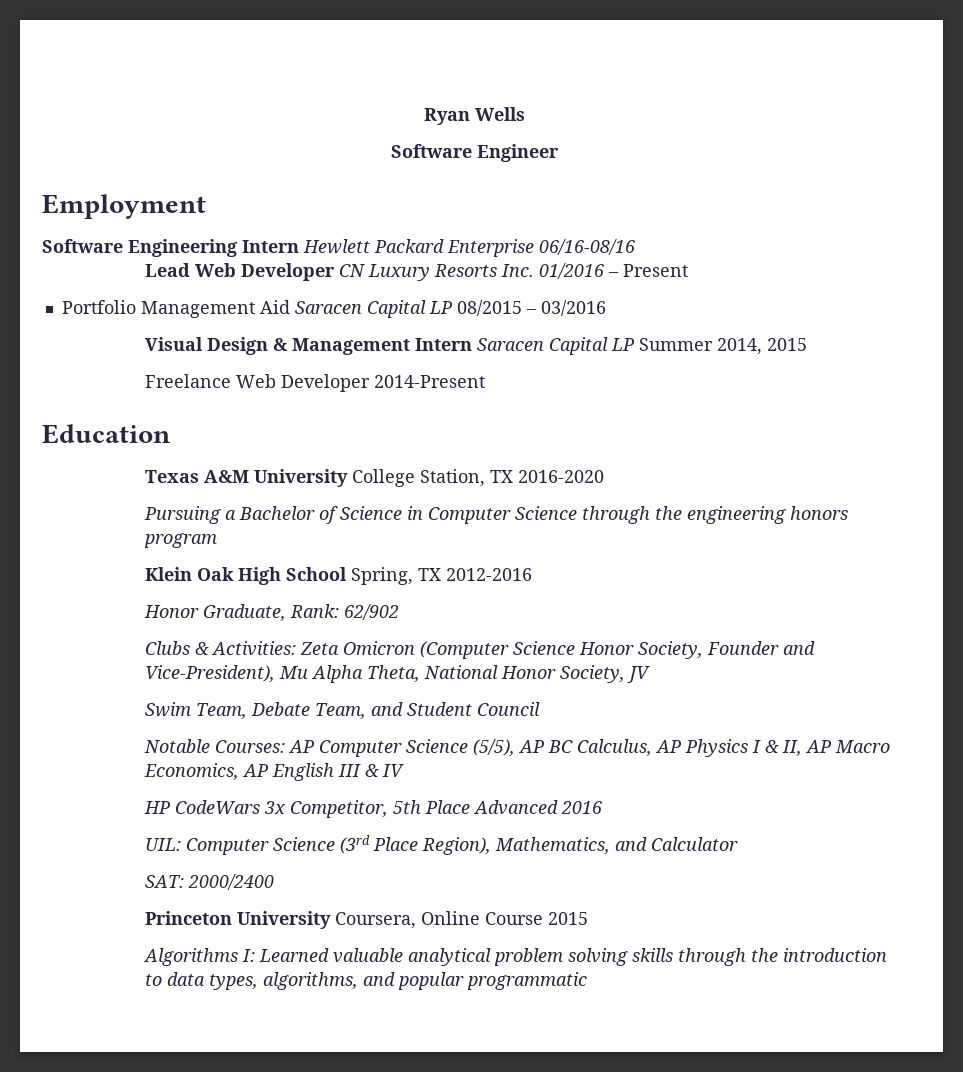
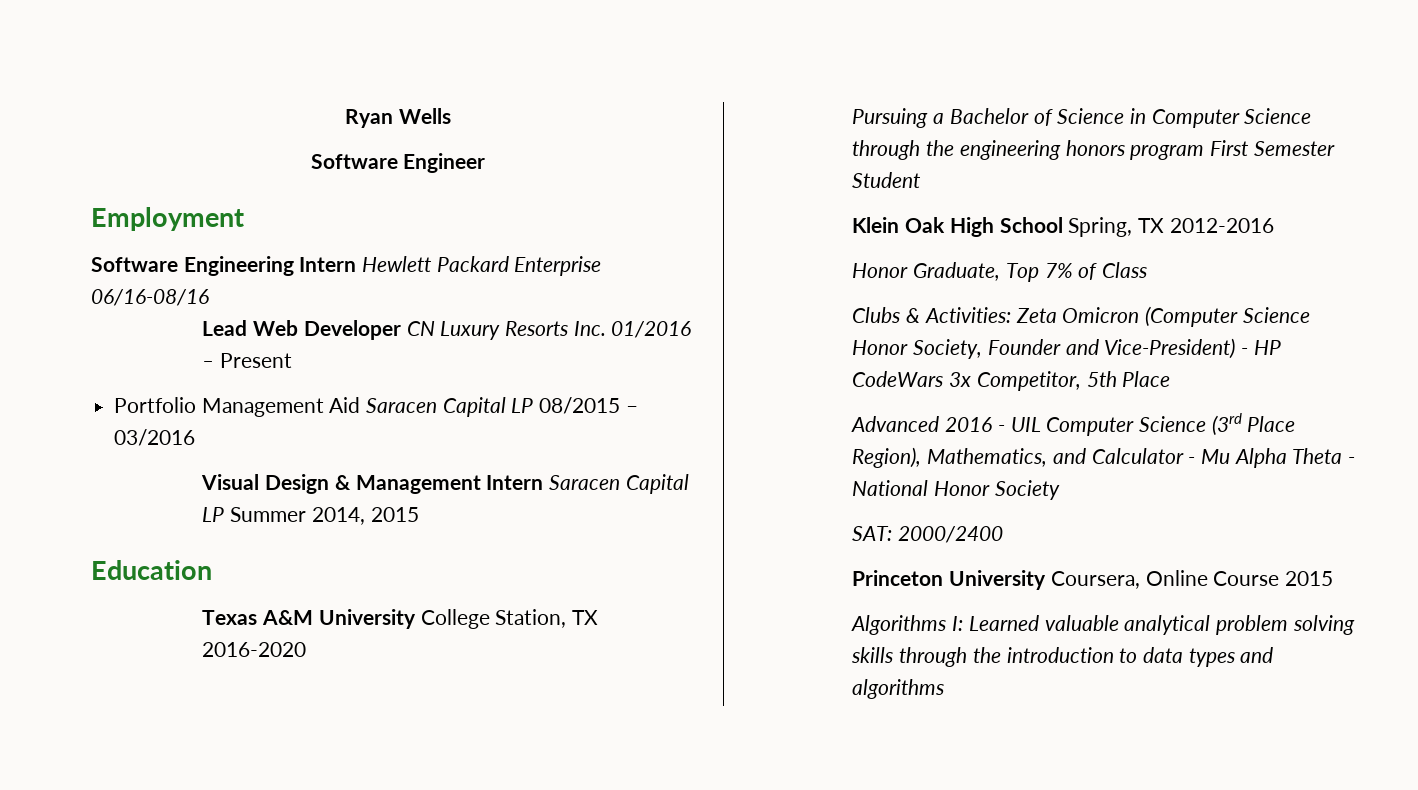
- Freelance Web Developer 2014-Present
- Pursuing a Bachelor of Science in Computer Science through the engineering honors program
+ Pursuing a Bachelor of Science in Computer Science through the engineering honors program First Semester Student
- Honor Graduate, Rank: 62/902
+ Honor Graduate, Top 7% of Class
- Clubs & Activities: Zeta Omicron (Computer Science Honor Society, Founder and Vice-President), Mu Alpha Theta, National Honor Society, JV
- Swim Team, Debate Team, and Student Council
- Notable Courses: AP Computer Science (5/5), AP BC Calculus, AP Physics I & II, AP Macro Economics, AP English III & IV
- HP CodeWars 3x Competitor, 5th Place Advanced 2016
- UIL: Computer Science (3rd Place Region), Mathematics, and Calculator
+ Clubs & Activities: Zeta Omicron (Computer Science Honor Society, Founder and Vice-President) - HP CodeWars 3x Competitor, 5th Place
+ Advanced 2016 - UIL Computer Science (3rd Place Region), Mathematics, and Calculator - Mu Alpha Theta - National Honor Society
- Algorithms I: Learned valuable analytical problem solving skills through the introduction to data types, algorithms, and popular programmatic
+ Algorithms I: Learned valuable analytical problem solving skills through the introduction to data types and algorithms

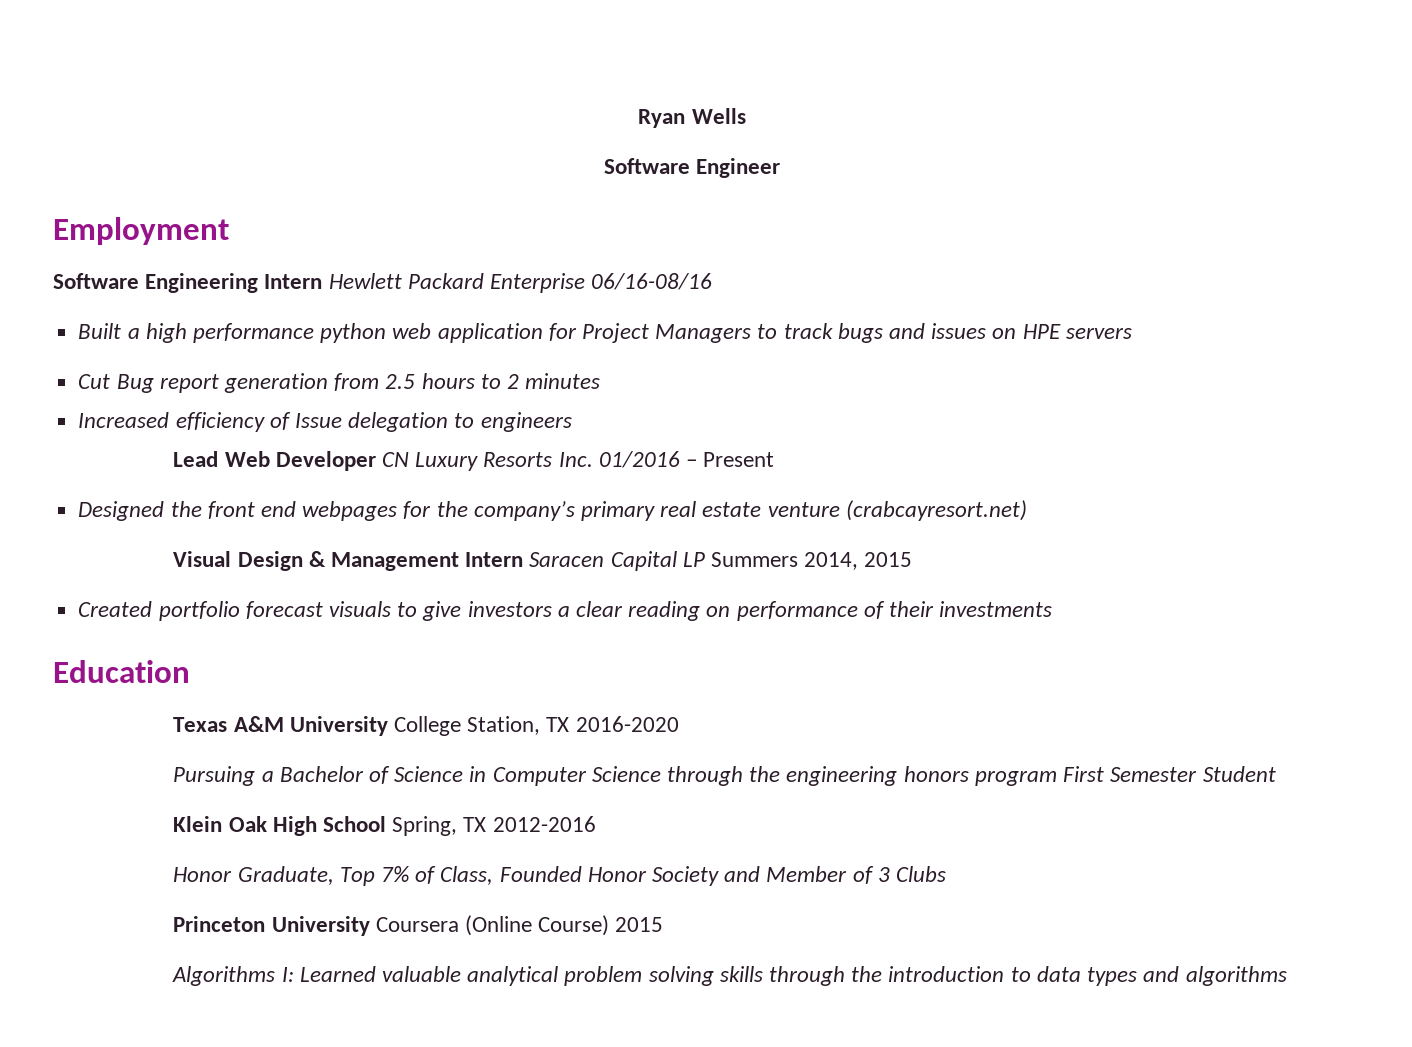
+ Built a high performance python web application for Project Managers to track bugs and issues on HPE servers
+ Cut Bug report generation from 2.5 hours to 2 minutes
+ Increased efficiency of Issue delegation to engineers
- Portfolio Management Aid Saracen Capital LP 08/2015 – 03/2016
+ Designed the front end webpages for the company’s primary real estate venture (crabcayresort.net)
- Visual Design & Management Intern Saracen Capital LP Summer 2014, 2015
+ Visual Design & Management Intern Saracen Capital LP Summers 2014, 2015
+ Created portfolio forecast visuals to give investors a clear reading on performance of their investments
- Honor Graduate, Top 7% of Class
- Clubs & Activities: Zeta Omicron (Computer Science Honor Society, Founder and Vice-President) - HP CodeWars 3x Competitor, 5th Place
- Advanced 2016 - UIL Computer Science (3rd Place Region), Mathematics, and Calculator - Mu Alpha Theta - National Honor Society
- SAT: 2000/2400
+ Honor Graduate, Top 7% of Class, Founded Honor Society and Member of 3 Clubs
- Princeton University Coursera, Online Course 2015
+ Princeton University Coursera (Online Course) 2015

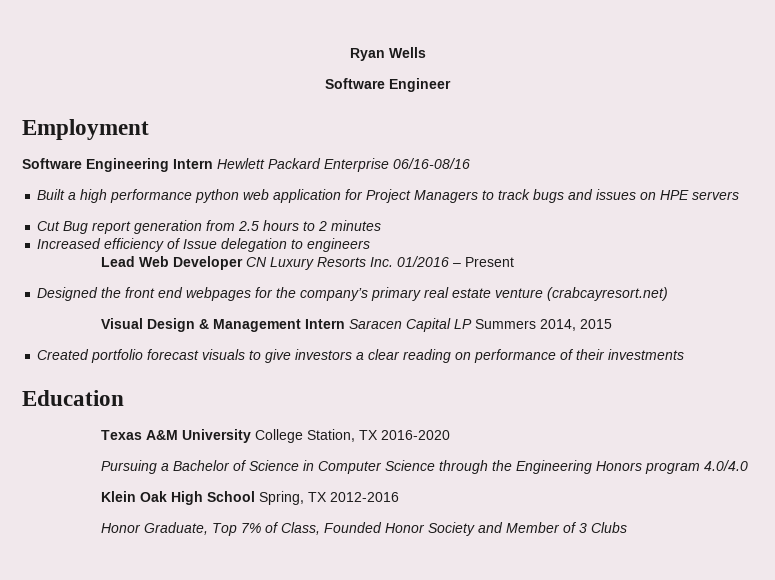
- Pursuing a Bachelor of Science in Computer Science through the engineering honors program First Semester Student
+ Pursuing a Bachelor of Science in Computer Science through the Engineering Honors program 4.0/4.0
- Princeton University Coursera (Online Course) 2015
- Algorithms I: Learned valuable analytical problem solving skills through the introduction to data types and algorithms

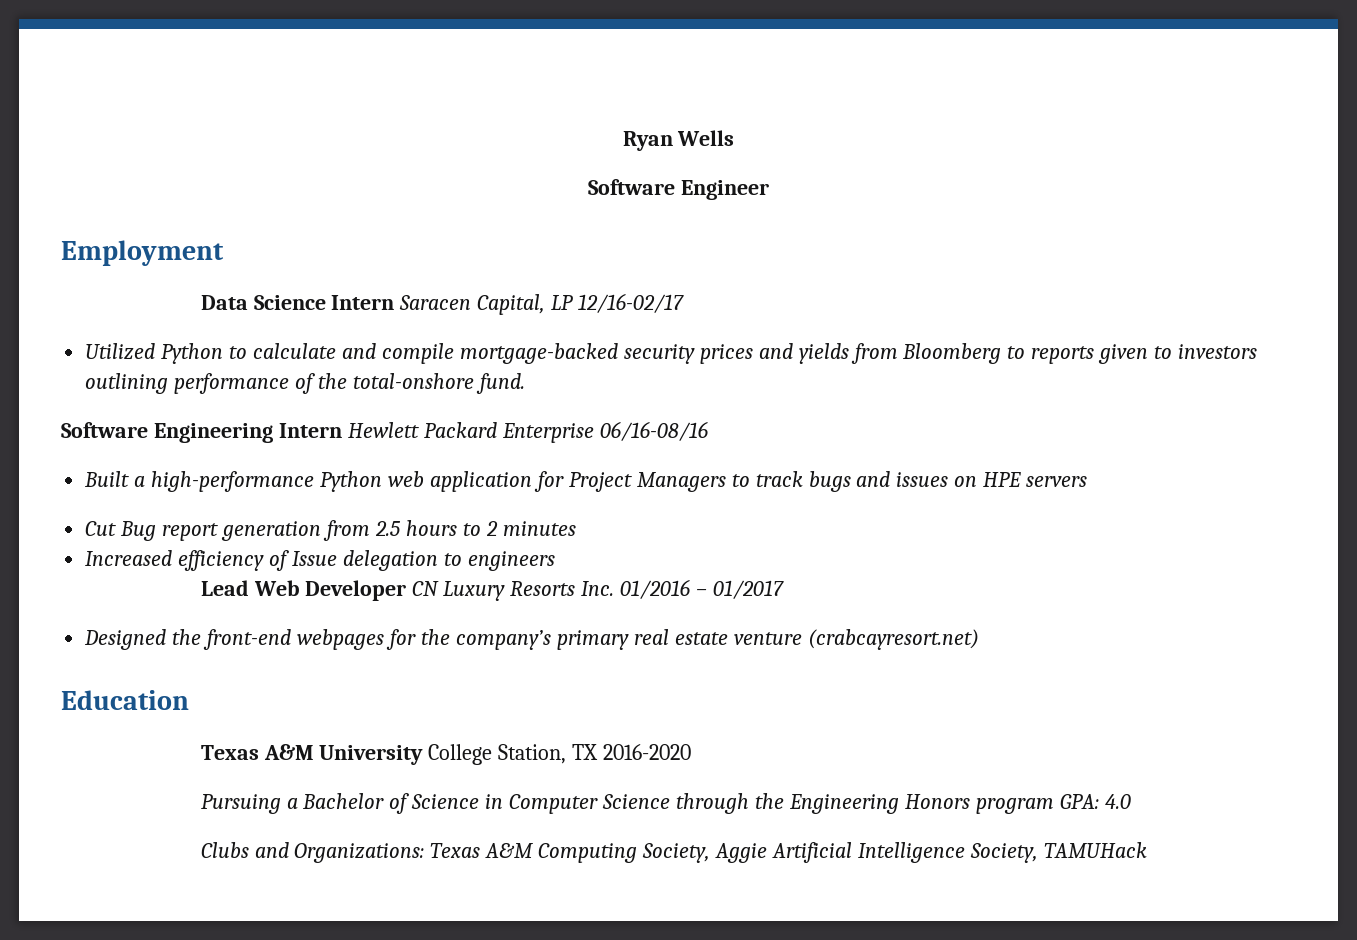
+ Data Science Intern Saracen Capital, LP 12/16-02/17
+ Utilized Python to calculate and compile mortgage-backed security prices and yields from Bloomberg to reports given to investors outlining performance of the total-onshore fund.
- Built a high performance python web application for Project Managers to track bugs and issues on HPE servers
+ Built a high-performance Python web application for Project Managers to track bugs and issues on HPE servers
- Lead Web Developer CN Luxury Resorts Inc. 01/2016 – Present
+ Lead Web Developer CN Luxury Resorts Inc. 01/2016 – 01/2017
- Designed the front end webpages for the company’s primary real estate venture (crabcayresort.net)
+ Designed the front-end webpages for the company’s primary real estate venture (crabcayresort.net)
- Visual Design & Management Intern Saracen Capital LP Summers 2014, 2015
- Created portfolio forecast visuals to give investors a clear reading on performance of their investments
- Pursuing a Bachelor of Science in Computer Science through the Engineering Honors program 4.0/4.0
- Klein Oak High School Spring, TX 2012-2016
- Honor Graduate, Top 7% of Class, Founded Honor Society and Member of 3 Clubs
+ Pursuing a Bachelor of Science in Computer Science through the Engineering Honors program GPA: 4.0
+ Clubs and Organizations: Texas A&M Computing Society, Aggie Artificial Intelligence Society, TAMUHack

